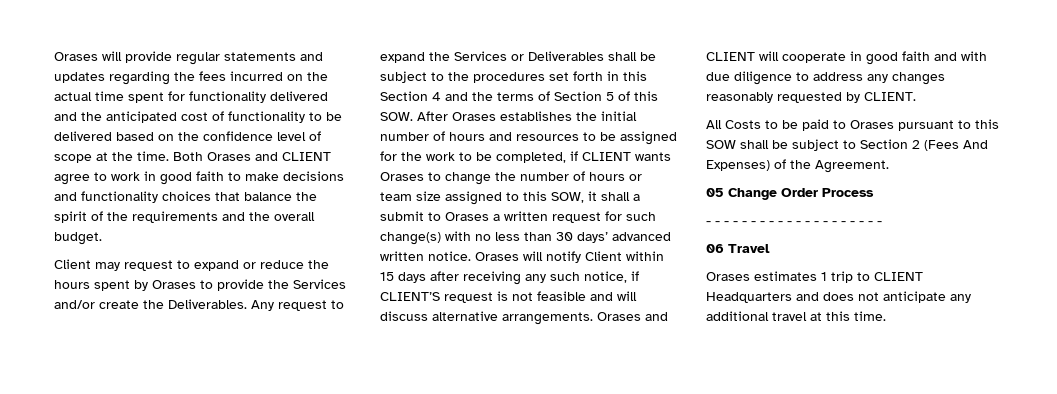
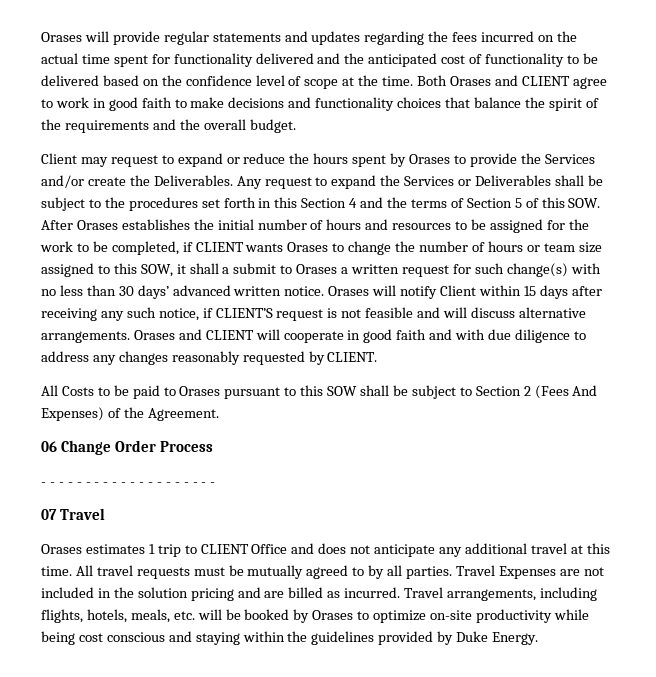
- 05 Change Order Process
+ 06 Change Order Process
- 06 Travel
+ 07 Travel
- Orases estimates 1 trip to CLIENT Headquarters and does not anticipate any additional travel at this time.
+ Orases estimates 1 trip to CLIENT Office and does not anticipate any additional travel at this time.
+ All travel requests must be mutually agreed to by all parties. Travel Expenses are not included in the solution pricing and are billed as incurred. Travel arrangements, including flights, hotels, meals, etc. will be booked by Orases to optimize on-site productivity while being cost conscious and staying within the guidelines provided by Duke Energy.

